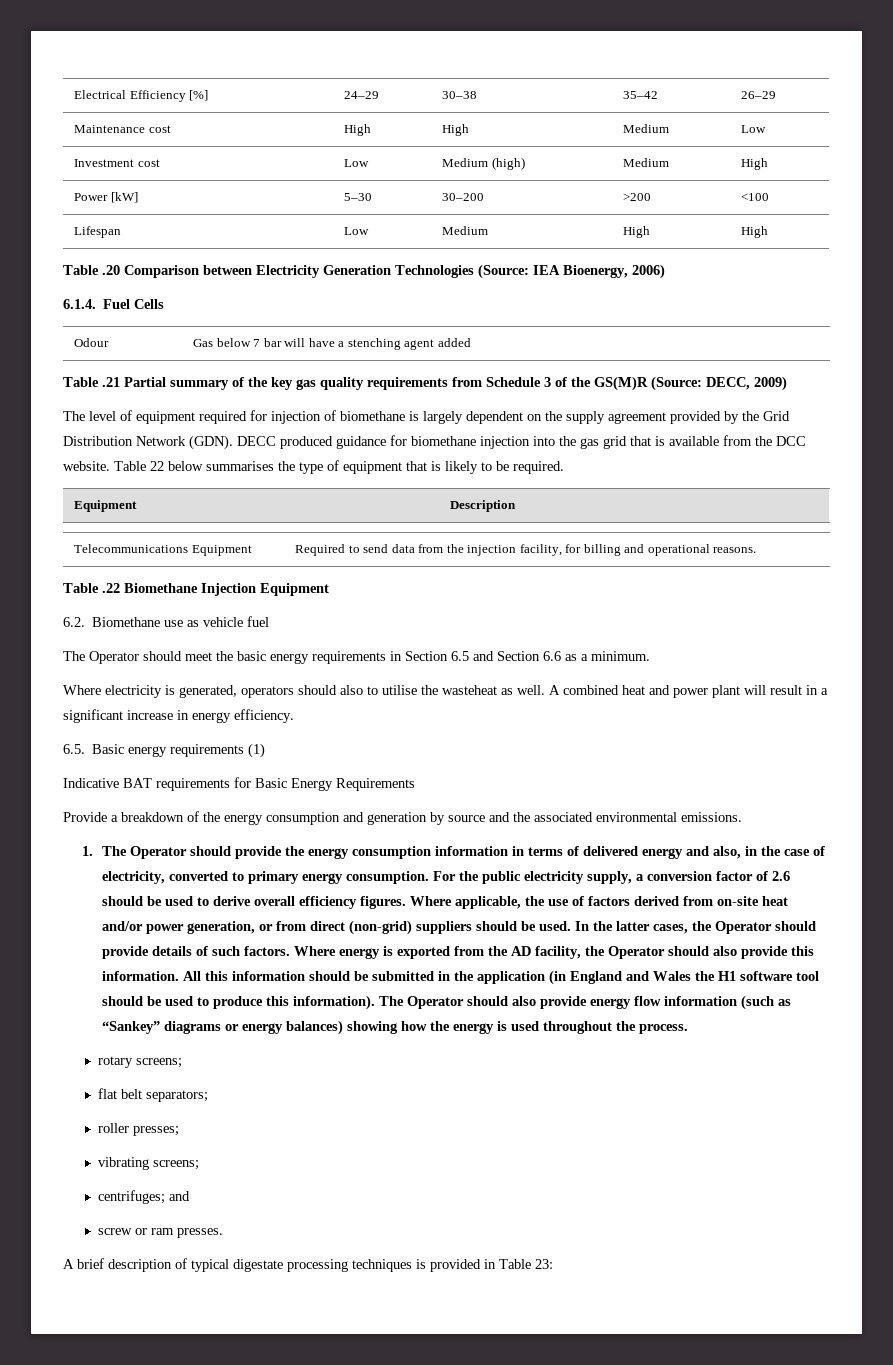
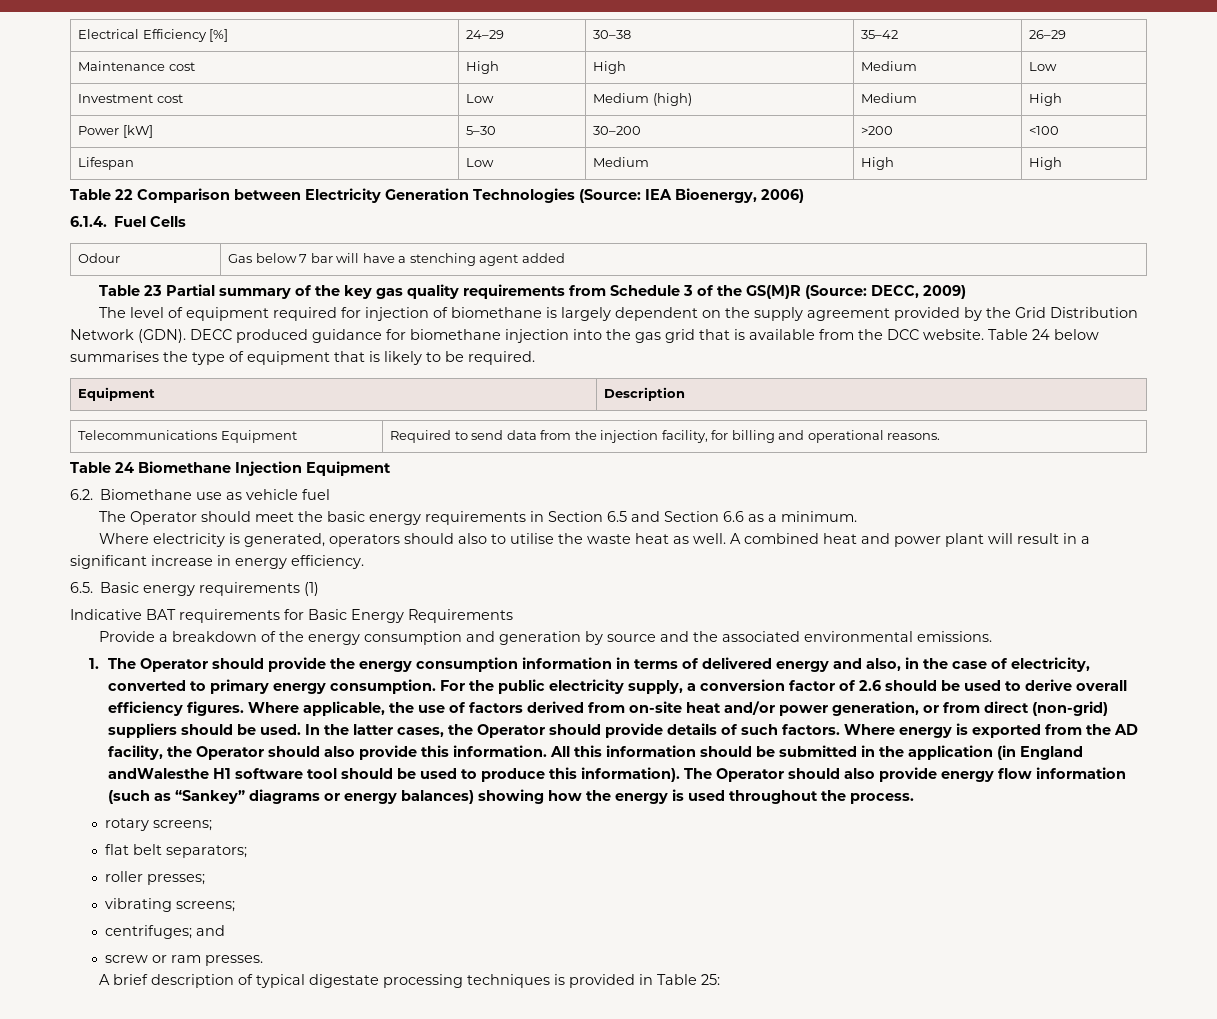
- Table .20 Comparison between Electricity Generation Technologies (Source: IEA Bioenergy, 2006)
+ Table 22 Comparison between Electricity Generation Technologies (Source: IEA Bioenergy, 2006)
- Table .21 Partial summary of the key gas quality requirements from Schedule 3 of the GS(M)R (Source: DECC, 2009)
+ Table 23 Partial summary of the key gas quality requirements from Schedule 3 of the GS(M)R (Source: DECC, 2009)
- Table 22 below summarises the type of equipment that is likely to be required.
+ Table 24 below summarises the type of equipment that is likely to be required.
- Table .22 Biomethane Injection Equipment
+ Table 24 Biomethane Injection Equipment
- Where electricity is generated, operators should also to utilise the wasteheat as well.
+ Where electricity is generated, operators should also to utilise the waste heat as well.
- All this information should be submitted in the application (in England and Wales the H1 software tool should be used to produce this information).
+ All this information should be submitted in the application (in England andWalesthe H1 software tool should be used to produce this information).
- A brief description of typical digestate processing techniques is provided in Table 23:
+ A brief description of typical digestate processing techniques is provided in Table 25:

